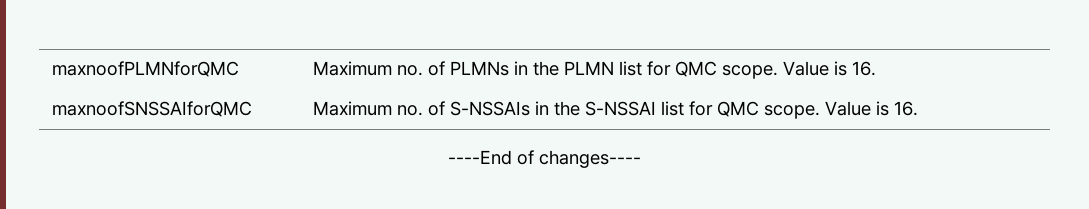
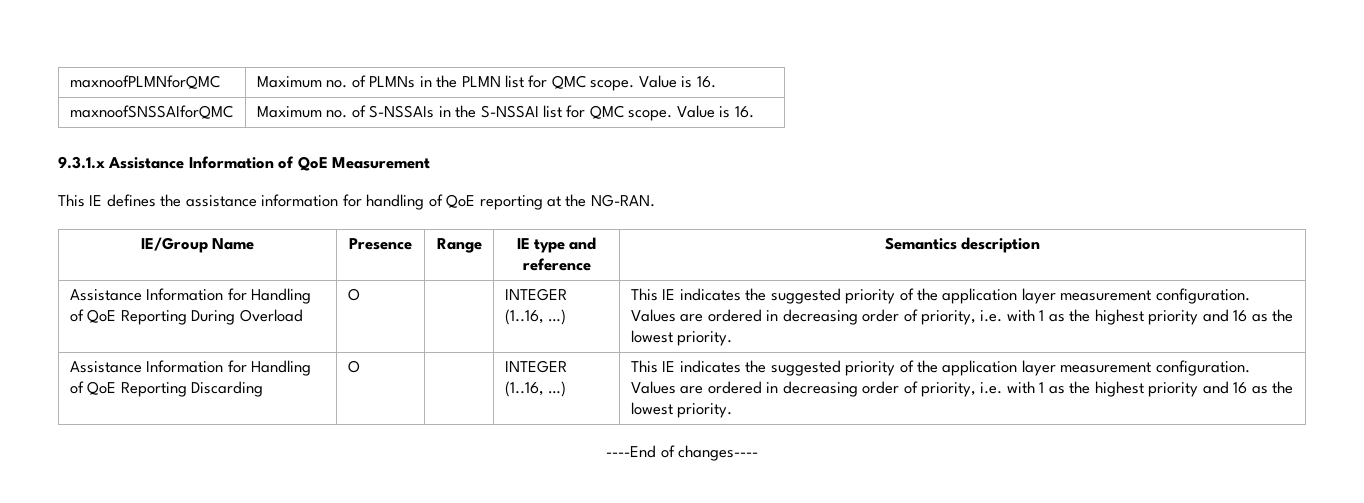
+ 9.3.1.x Assistance Information of QoE Measurement
+ This IE defines the assistance information for handling of QoE reporting at the NG-RAN.
+ IE/Group Name | Presence | Range | IE type and reference | Semantics description
+ Assistance Information for Handling of QoE Reporting During Overload | O | | INTEGER (1..16, …) | This IE indicates the suggested priority of the application layer measurement configuration. Values are ordered in decreasing order of priority, i.e. with 1 as the highest priority and 16 as the lowest priority.
+ Assistance Information for Handling of QoE Reporting Discarding | O | | INTEGER (1..16, …) | This IE indicates the suggested priority of the application layer measurement configuration. Values are ordered in decreasing order of priority, i.e. with 1 as the highest priority and 16 as the lowest priority.

